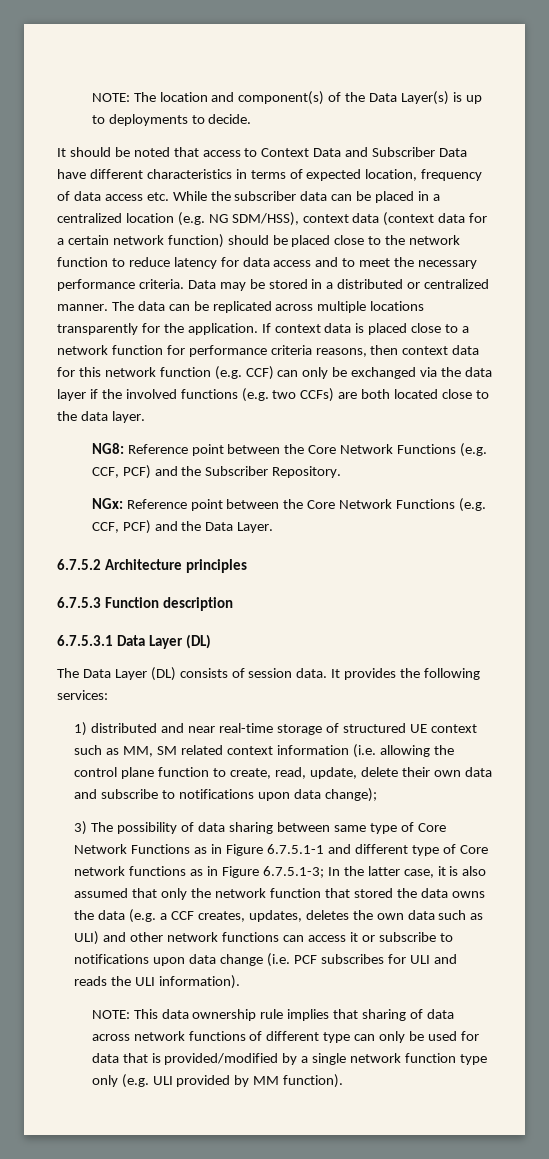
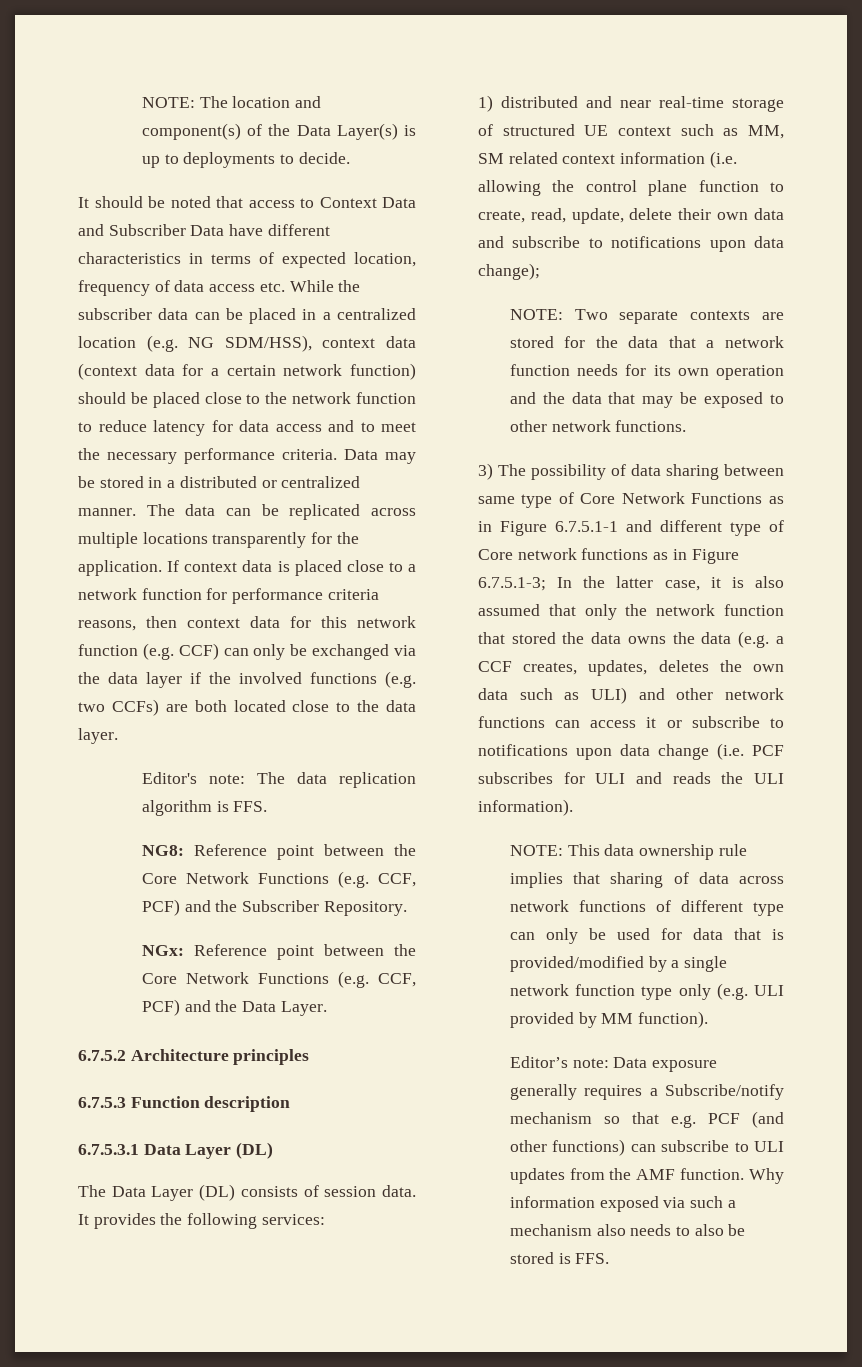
+ Editor's note: The data replication algorithm is FFS.
+ NOTE: Two separate contexts are stored for the data that a network function needs for its own operation and the data that may be exposed to other network functions.
+ Editor’s note: Data exposure generally requires a Subscribe/notify mechanism so that e.g. PCF (and other functions) can subscribe to ULI updates from the AMF function. Why information exposed via such a mechanism also needs to also be stored is FFS.

